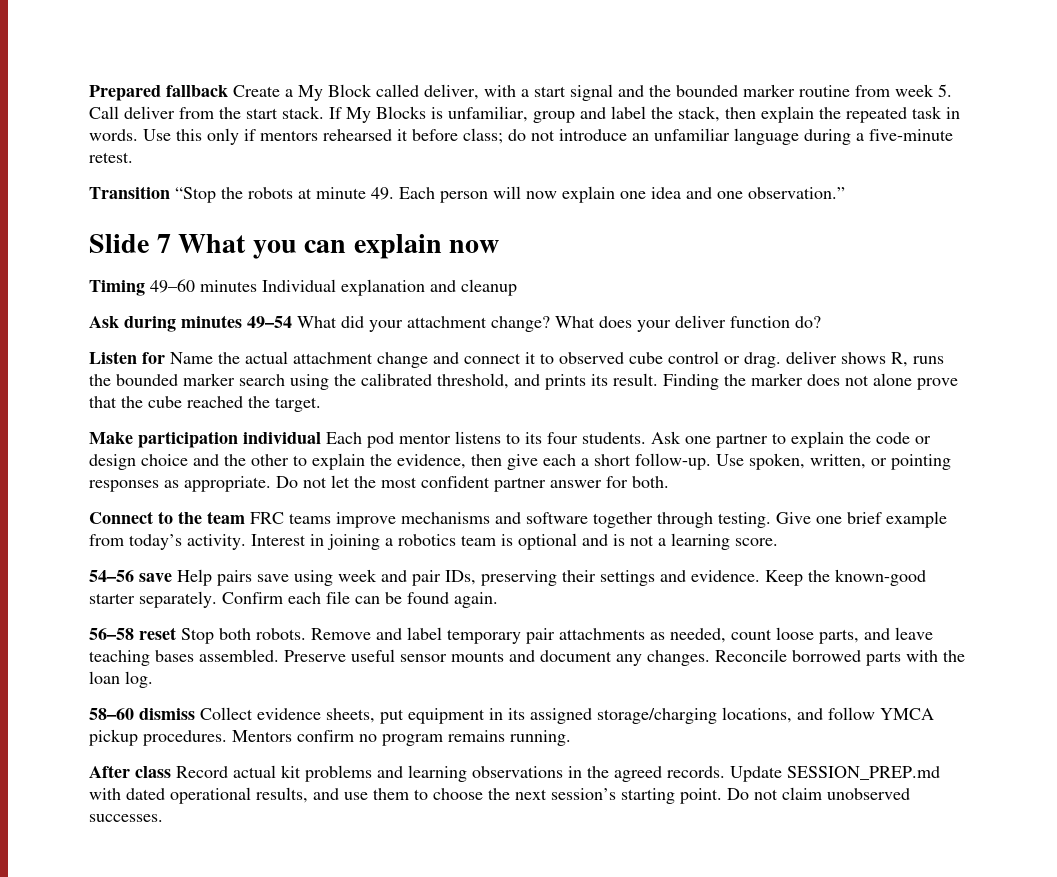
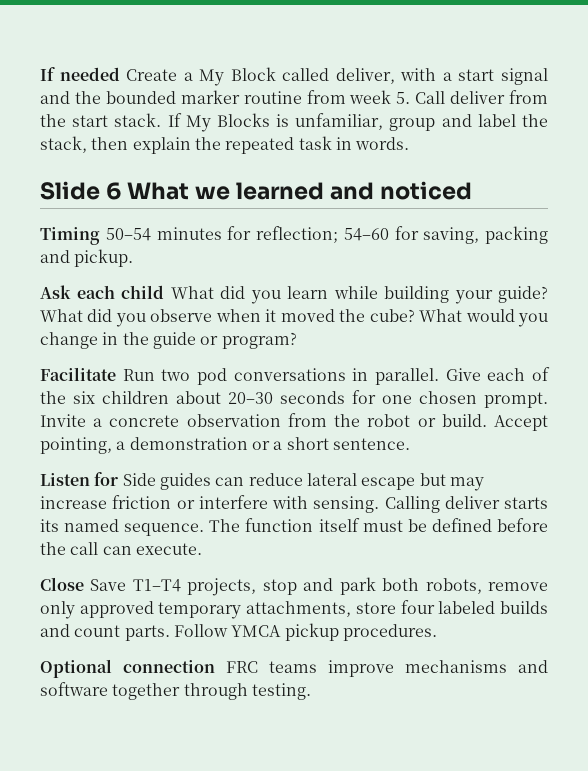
- Prepared fallback Create a My Block called deliver, with a start signal and the bounded marker routine from week 5. Call deliver from the start stack.
+ If needed Create a My Block called deliver, with a start signal and the bounded marker routine from week 5. Call deliver from the start stack.
- If My Blocks is unfamiliar, group and label the stack, then explain the repeated task in words. Use this only if mentors rehearsed it before class; do not introduce an unfamiliar language during a five-minute retest.
- Transition “Stop the robots at minute 49. Each person will now explain one idea and one observation.”
- Slide 7 What you can explain now
- Timing 49–60 minutes Individual explanation and cleanup
- Ask during minutes 49–54 What did your attachment change? What does your deliver function do?
- Listen for Name the actual attachment change and connect it to observed cube control or drag. deliver shows R, runs the bounded marker search using the calibrated threshold, and prints its result. Finding the marker does not alone prove that the cube reached the target.
- Make participation individual Each pod mentor listens to its four students. Ask one partner to explain the code or design choice and the other to explain the evidence, then give each a short follow-up. Use spoken, written, or pointing responses as appropriate. Do not let the most confident partner answer for both.
- Connect to the team FRC teams improve mechanisms and software together through testing. Give one brief example from today’s activity. Interest in joining a robotics team is optional and is not a learning score.
- 54–56 save Help pairs save using week and pair IDs, preserving their settings and evidence. Keep the known-good starter separately. Confirm each file can be found again.
- 56–58 reset Stop both robots. Remove and label temporary pair attachments as needed, count loose parts, and leave teaching bases assembled. Preserve useful sensor mounts and document any changes. Reconcile borrowed parts with the loan log.
- 58–60 dismiss Collect evidence sheets, put equipment in its assigned storage/charging locations, and follow YMCA pickup procedures. Mentors confirm no program remains running.
- After class Record actual kit problems and learning observations in the agreed records. Update SESSION_PREP.md with dated operational results, and use them to choose the next session’s starting point. Do not claim unobserved successes.
+ If My Blocks is unfamiliar, group and label the stack, then explain the repeated task in words.
+ Slide 6 What we learned and noticed
+ Timing 50–54 minutes for reflection; 54–60 for saving, packing and pickup.
+ Ask each child What did you learn while building your guide? What did you observe when it moved the cube? What would you change in the guide or program?
+ Facilitate Run two pod conversations in parallel. Give each of the six children about 20–30 seconds for one chosen prompt. Invite a concrete observation from the robot or build. Accept pointing, a demonstration or a short sentence.
+ Listen for Side guides can reduce lateral escape but may increase friction or interfere with sensing. Calling deliver starts its named sequence. The function itself must be defined before the call can execute.
+ Close Save T1–T4 projects, stop and park both robots, remove only approved temporary attachments, store four labeled builds and count parts. Follow YMCA pickup procedures.
+ Optional connection FRC teams improve mechanisms and software together through testing.

